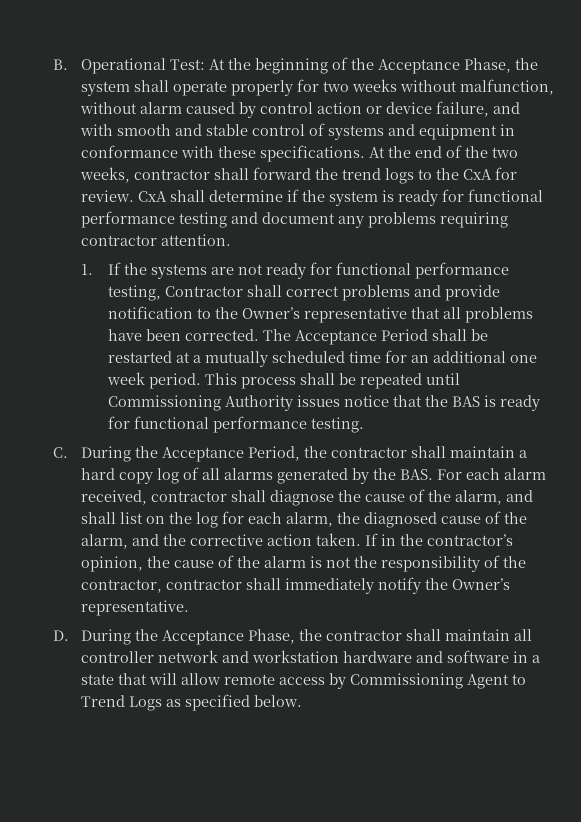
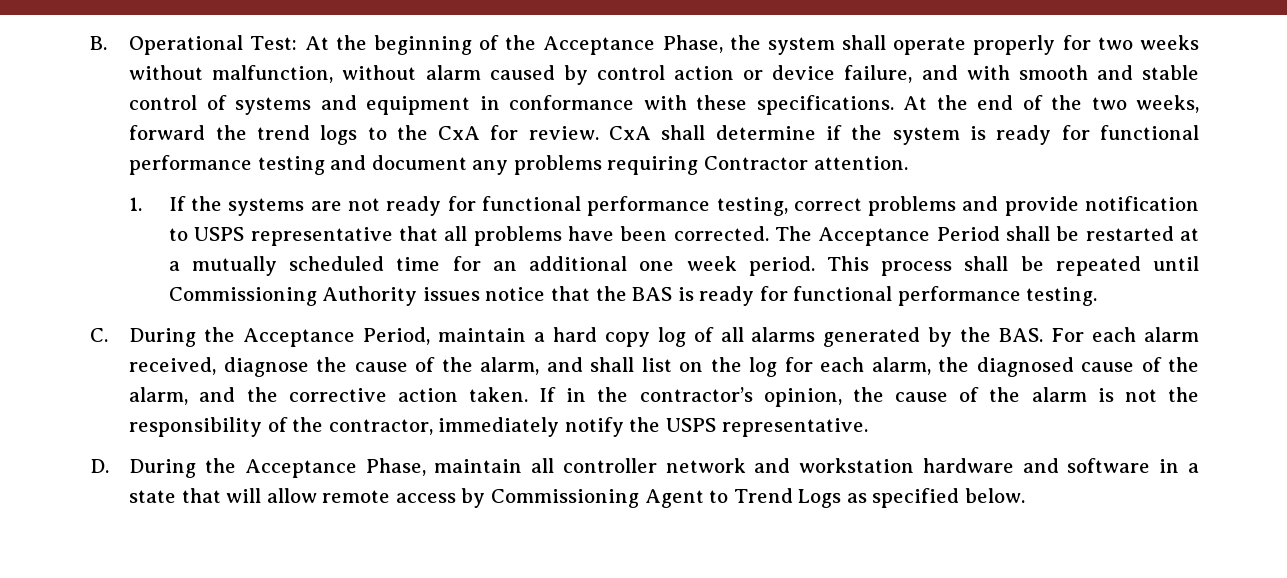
- At the end of the two weeks, contractor shall forward the trend logs to the CxA for review.
+ At the end of the two weeks, forward the trend logs to the CxA for review.
- CxA shall determine if the system is ready for functional performance testing and document any problems requiring contractor attention.
+ CxA shall determine if the system is ready for functional performance testing and document any problems requiring Contractor attention.
- 1. If the systems are not ready for functional performance testing, Contractor shall correct problems and provide notification to the Owner’s representative that all problems have been corrected.
+ 1. If the systems are not ready for functional performance testing, correct problems and provide notification to USPS representative that all problems have been corrected.
- C. During the Acceptance Period, the contractor shall maintain a hard copy log of all alarms generated by the BAS. For each alarm received, contractor shall diagnose the cause of the alarm, and shall list on the log for each alarm, the diagnosed cause of the alarm, and the corrective action taken.
+ C. During the Acceptance Period, maintain a hard copy log of all alarms generated by the BAS. For each alarm received, diagnose the cause of the alarm, and shall list on the log for each alarm, the diagnosed cause of the alarm, and the corrective action taken.
- If in the contractor’s opinion, the cause of the alarm is not the responsibility of the contractor, contractor shall immediately notify the Owner’s representative.
+ If in the contractor’s opinion, the cause of the alarm is not the responsibility of the contractor, immediately notify the USPS representative.
- D. During the Acceptance Phase, the contractor shall maintain all controller network and workstation hardware and software in a state that will allow remote access by Commissioning Agent to Trend Logs as specified below.
+ D. During the Acceptance Phase, maintain all controller network and workstation hardware and software in a state that will allow remote access by Commissioning Agent to Trend Logs as specified below.

